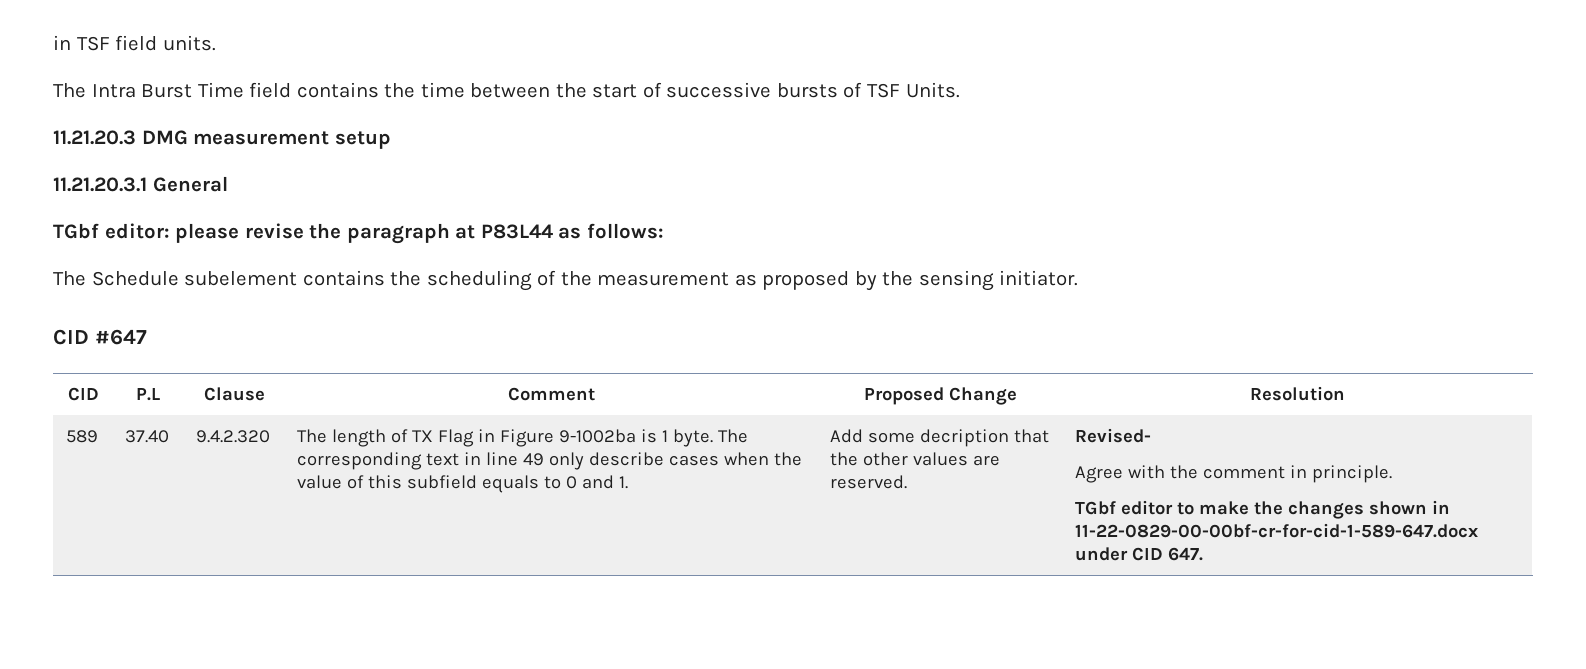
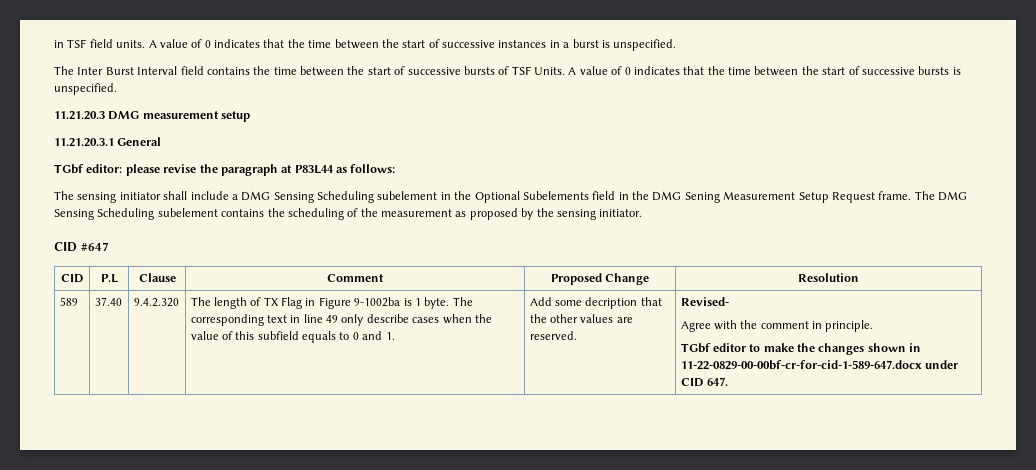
- in TSF field units.
- The Intra Burst Time field contains the time between the start of successive bursts of TSF Units.
+ in TSF field units. A value of 0 indicates that the time between the start of successive instances in a burst is unspecified.
+ The Inter Burst Interval field contains the time between the start of successive bursts of TSF Units. A value of 0 indicates that the time between the start of successive bursts is unspecified.
- The Schedule subelement contains the scheduling of the measurement as proposed by the sensing initiator.
+ The sensing initiator shall include a DMG Sensing Scheduling subelement in the Optional Subelements field in the DMG Sening Measurement Setup Request frame. The DMG Sensing Scheduling subelement contains the scheduling of the measurement as proposed by the sensing initiator.

